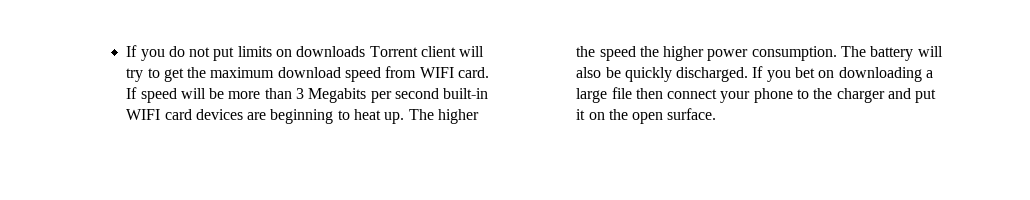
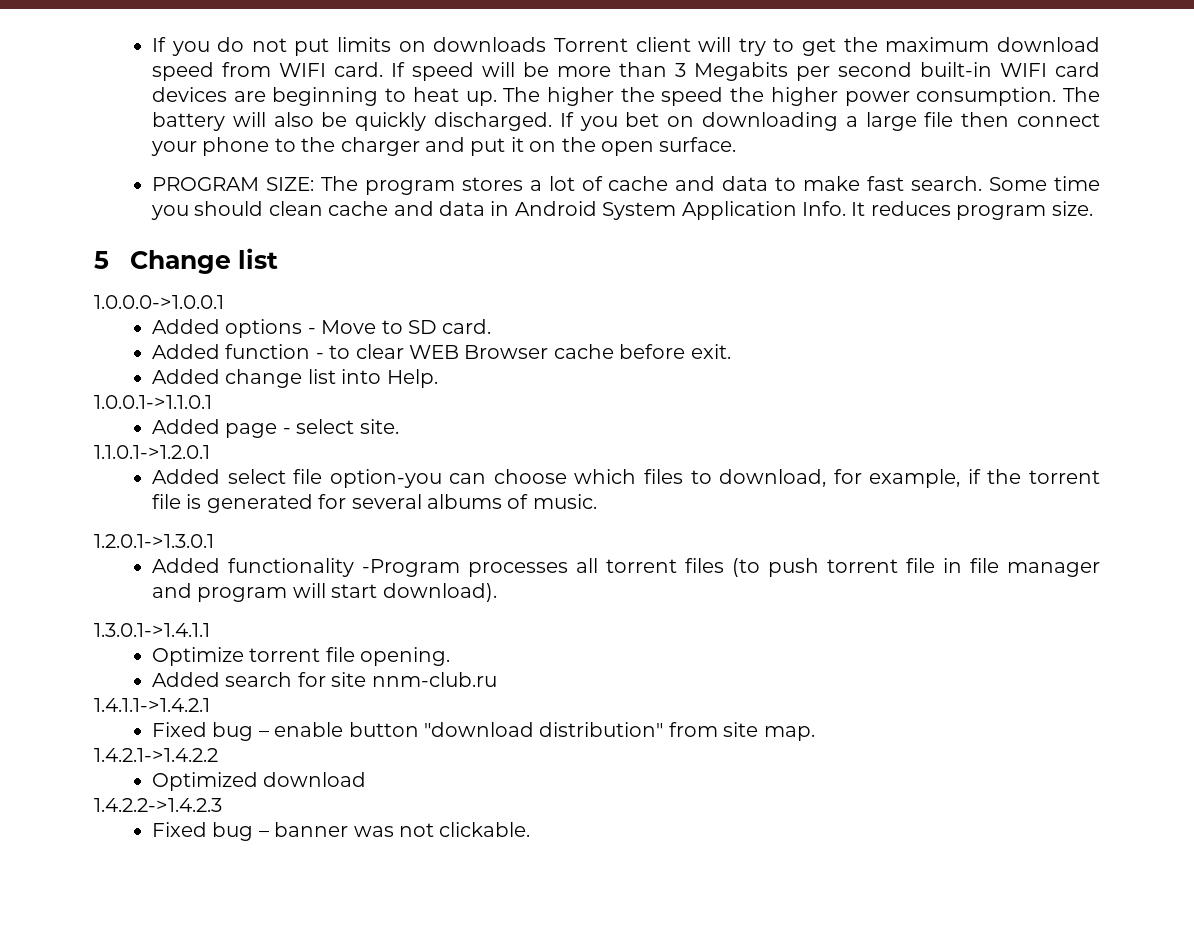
+ PROGRAM SIZE: The program stores a lot of cache and data to make fast search. Some time you should clean cache and data in Android System Application Info. It reduces program size.
+ 5 Change list
+ 1.0.0.0->1.0.0.1
+ Added options - Move to SD card.
+ Added function - to clear WEB Browser cache before exit.
+ Added change list into Help.
+ 1.0.0.1->1.1.0.1
+ Added page - select site.
+ 1.1.0.1->1.2.0.1
+ Added select file option-you can choose which files to download, for example, if the torrent file is generated for several albums of music.
+ 1.2.0.1->1.3.0.1
+ Added functionality -Program processes all torrent files (to push torrent file in file manager and program will start download).
+ 1.3.0.1->1.4.1.1
+ Optimize torrent file opening.
+ Added search for site nnm-club.ru
+ 1.4.1.1->1.4.2.1
+ Fixed bug – enable button "download distribution" from site map.
+ 1.4.2.1->1.4.2.2
+ Optimized download
+ 1.4.2.2->1.4.2.3
+ Fixed bug – banner was not clickable.

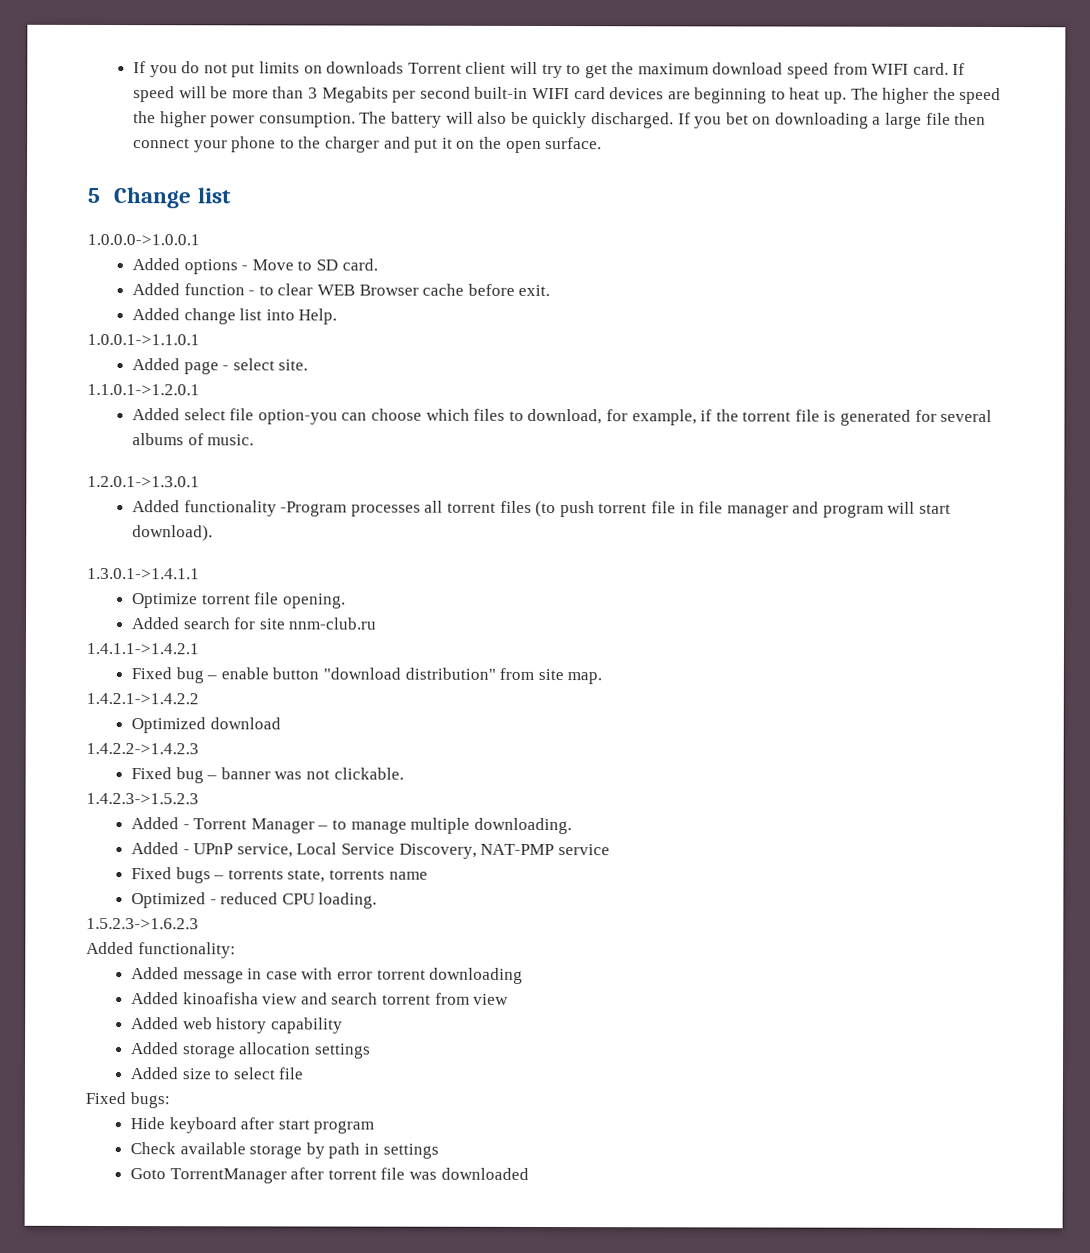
- PROGRAM SIZE: The program stores a lot of cache and data to make fast search. Some time you should clean cache and data in Android System Application Info. It reduces program size.
+ 1.4.2.3->1.5.2.3
+ Added - Torrent Manager – to manage multiple downloading.
+ Added - UPnP service, Local Service Discovery, NAT-PMP service
+ Fixed bugs – torrents state, torrents name
+ Optimized - reduced CPU loading.
+ 1.5.2.3->1.6.2.3
+ Added functionality:
+ Added message in case with error torrent downloading
+ Added kinoafisha view and search torrent from view
+ Added web history capability
+ Added storage allocation settings
+ Added size to select file
+ Fixed bugs:
+ Hide keyboard after start program
+ Check available storage by path in settings
+ Goto TorrentManager after torrent file was downloaded

